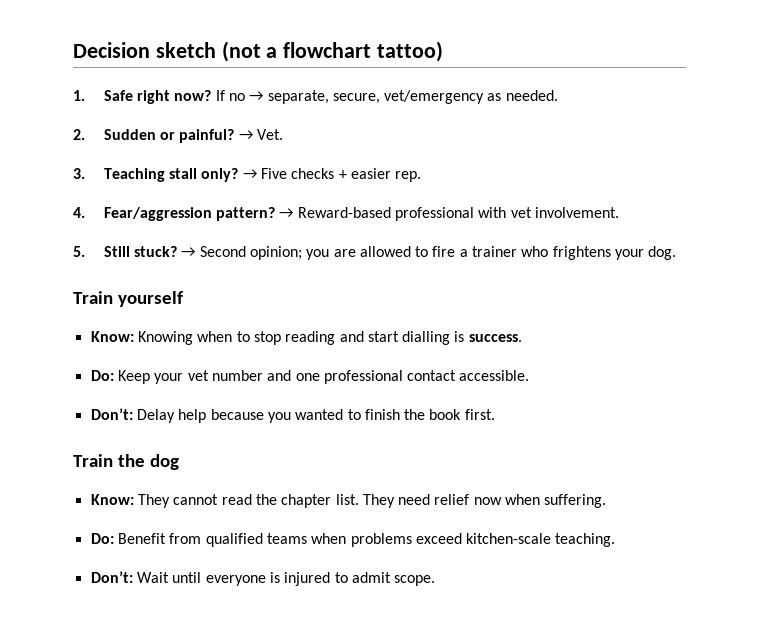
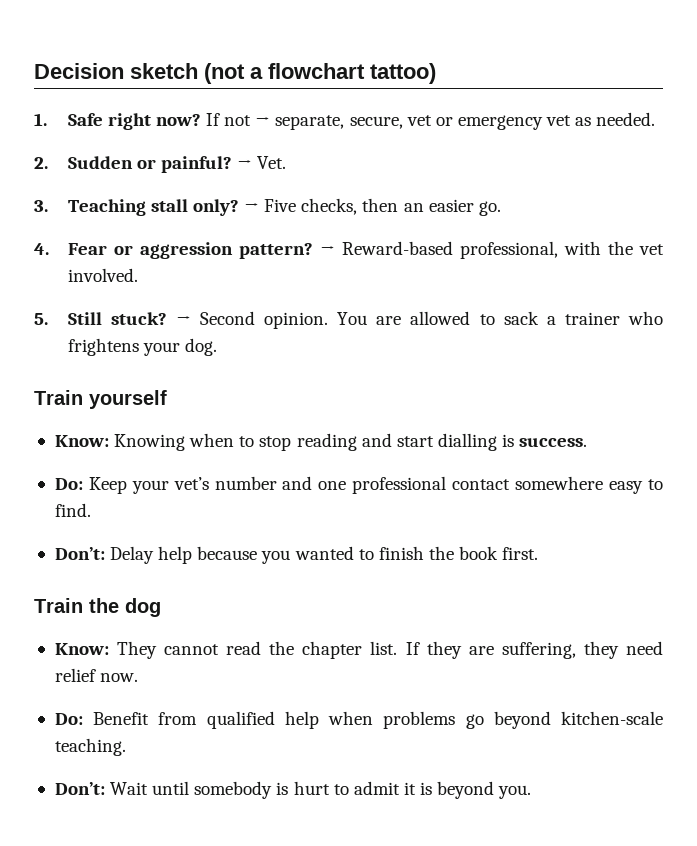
- If no → separate, secure, vet/emergency as needed.
+ If not → separate, secure, vet or emergency vet as needed.
- → Five checks + easier rep.
- 4. Fear/aggression pattern? → Reward-based professional with vet involvement.
+ → Five checks, then an easier go.
+ 4. Fear or aggression pattern? → Reward-based professional, with the vet involved.
- → Second opinion; you are allowed to fire a trainer who frightens your dog.
+ → Second opinion. You are allowed to sack a trainer who frightens your dog.
- Do: Keep your vet number and one professional contact accessible.
+ Do: Keep your vet’s number and one professional contact somewhere easy to find.
- They need relief now when suffering.
+ If they are suffering, they need relief now.
- Do: Benefit from qualified teams when problems exceed kitchen-scale teaching.
+ Do: Benefit from qualified help when problems go beyond kitchen-scale teaching.
- Don’t: Wait until everyone is injured to admit scope.
+ Don’t: Wait until somebody is hurt to admit it is beyond you.

